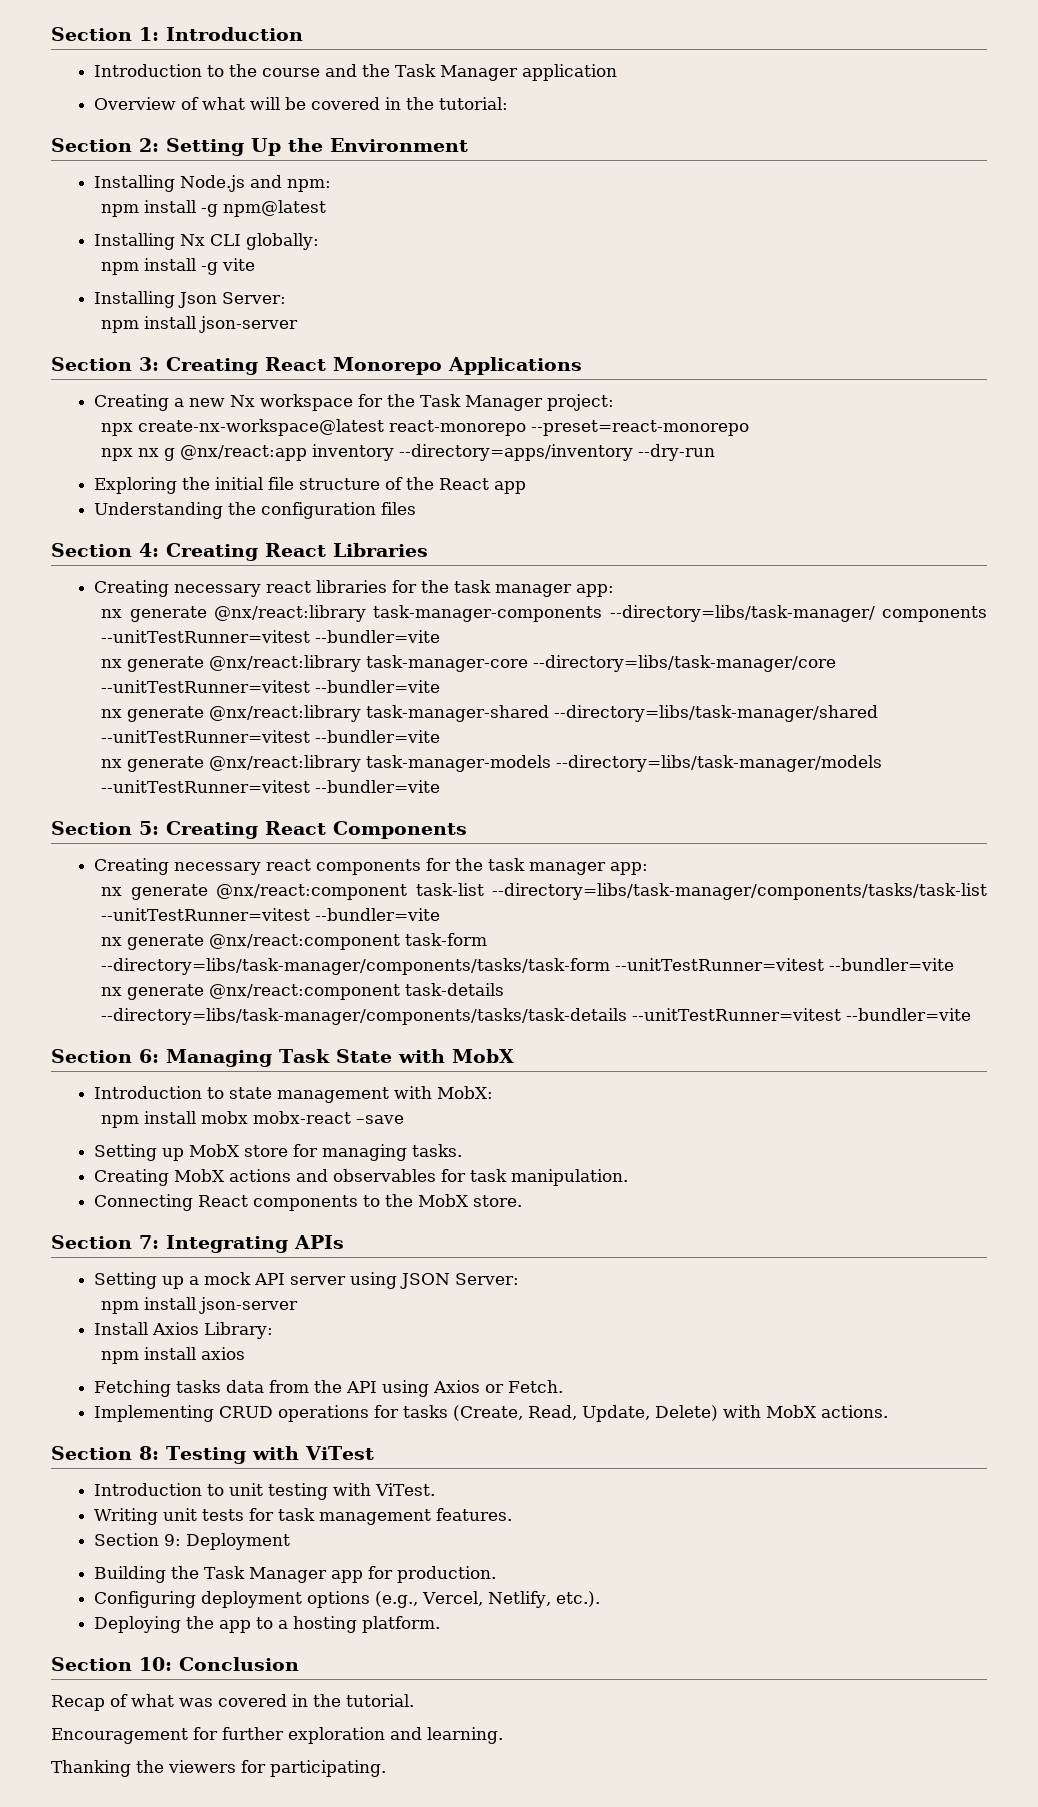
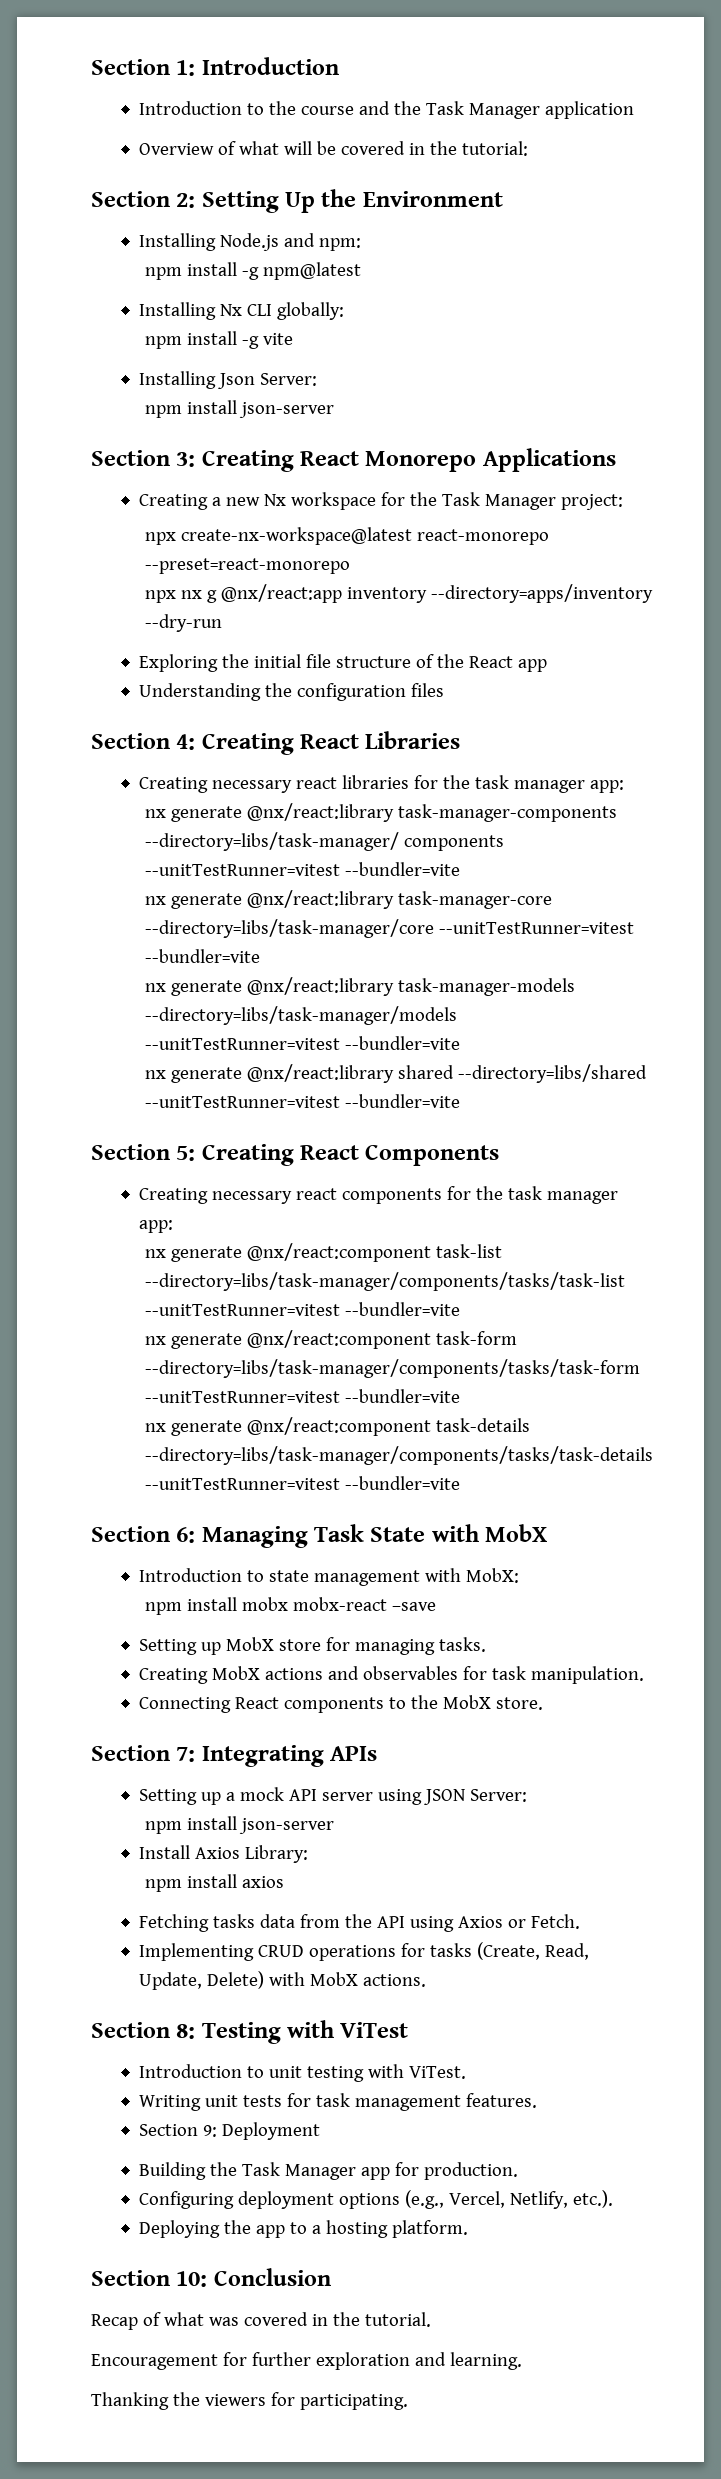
- nx generate @nx/react:library task-manager-shared --directory=libs/task-manager/shared --unitTestRunner=vitest --bundler=vite
  nx generate @nx/react:library task-manager-models --directory=libs/task-manager/models --unitTestRunner=vitest --bundler=vite
+ nx generate @nx/react:library shared --directory=libs/shared --unitTestRunner=vitest --bundler=vite

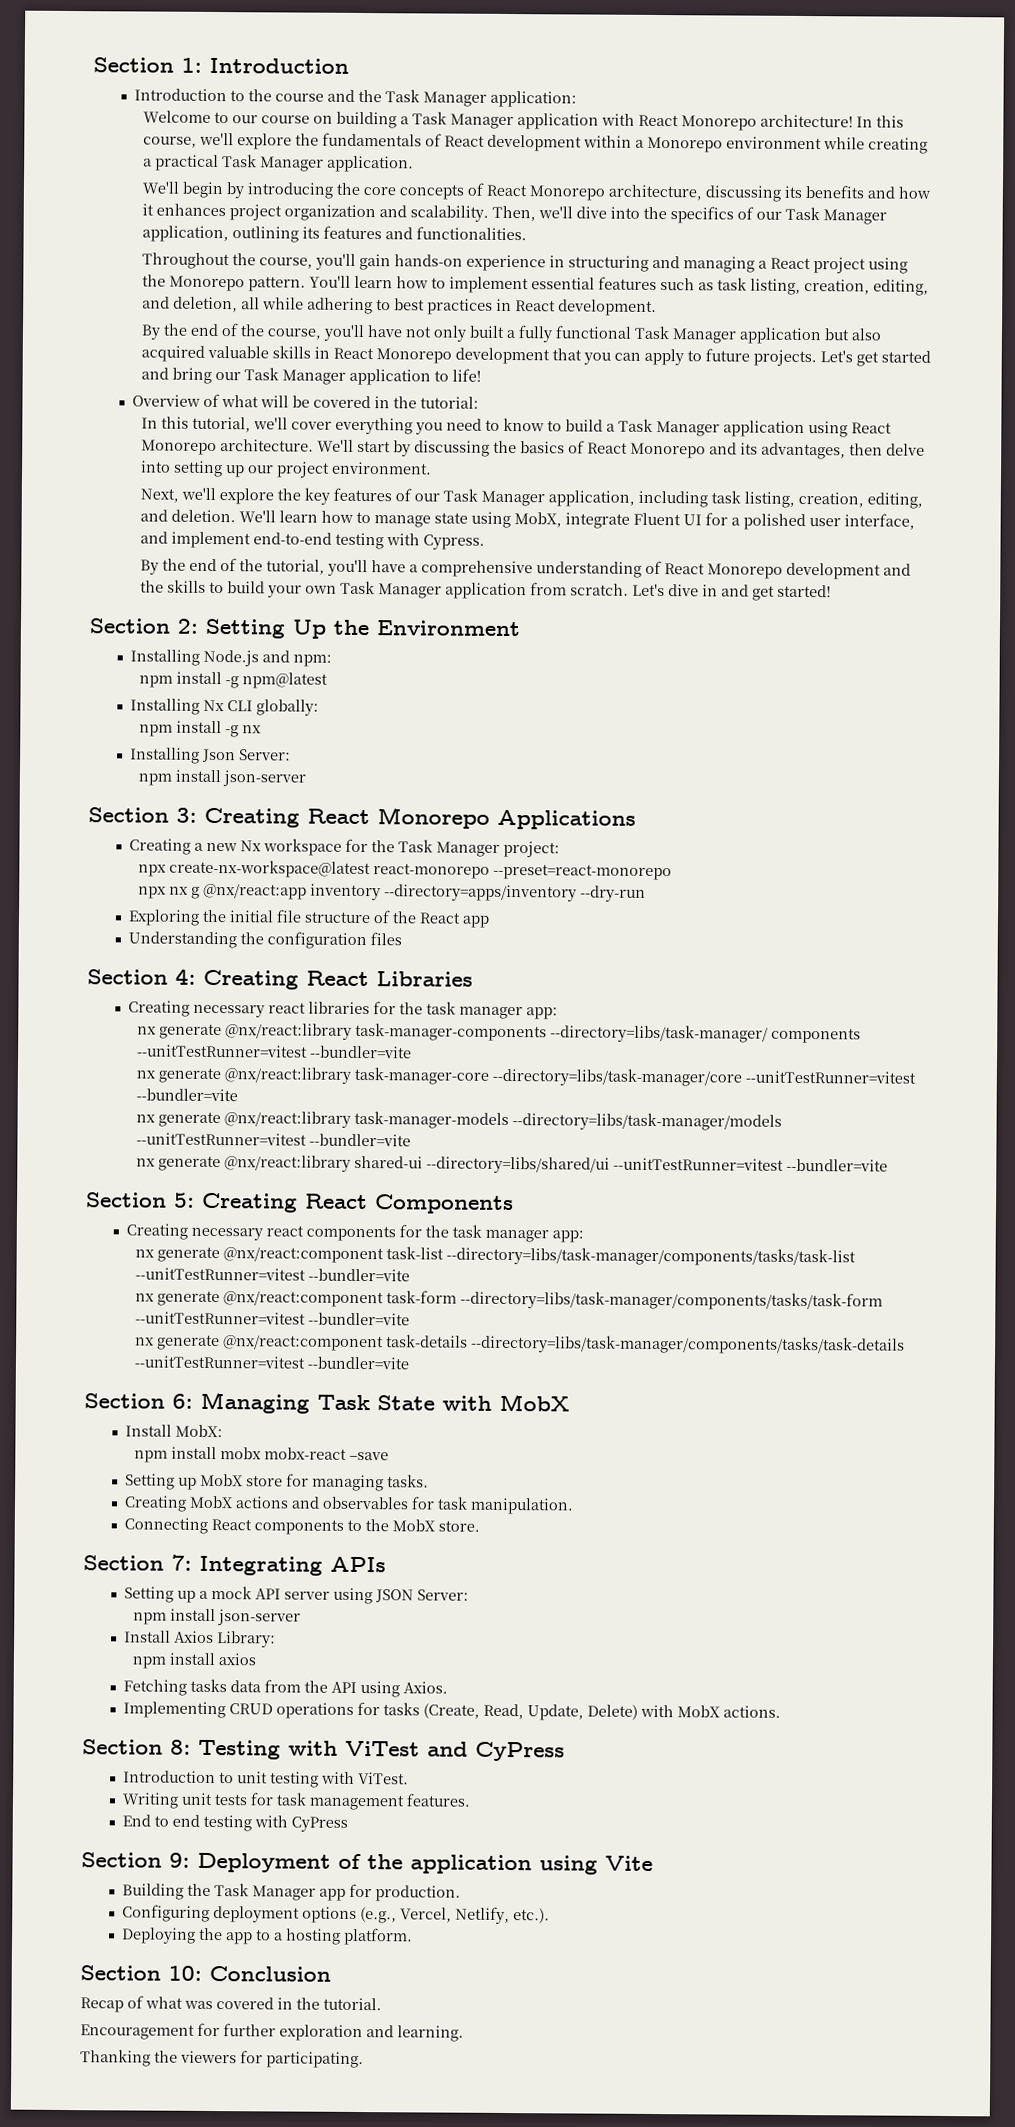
- Introduction to the course and the Task Manager application
+ Introduction to the course and the Task Manager application:
+ Welcome to our course on building a Task Manager application with React Monorepo architecture! In this course, we'll explore the fundamentals of React development within a Monorepo environment while creating a practical Task Manager application.
+ We'll begin by introducing the core concepts of React Monorepo architecture, discussing its benefits and how it enhances project organization and scalability. Then, we'll dive into the specifics of our Task Manager application, outlining its features and functionalities.
+ Throughout the course, you'll gain hands-on experience in structuring and managing a React project using the Monorepo pattern. You'll learn how to implement essential features such as task listing, creation, editing, and deletion, all while adhering to best practices in React development.
+ By the end of the course, you'll have not only built a fully functional Task Manager application but also acquired valuable skills in React Monorepo development that you can apply to future projects. Let's get started and bring our Task Manager application to life!
+ In this tutorial, we'll cover everything you need to know to build a Task Manager application using React Monorepo architecture. We'll start by discussing the basics of React Monorepo and its advantages, then delve into setting up our project environment.
+ Next, we'll explore the key features of our Task Manager application, including task listing, creation, editing, and deletion. We'll learn how to manage state using MobX, integrate Fluent UI for a polished user interface, and implement end-to-end testing with Cypress.
+ By the end of the tutorial, you'll have a comprehensive understanding of React Monorepo development and the skills to build your own Task Manager application from scratch. Let's dive in and get started!
- npm install -g vite
+ npm install -g nx
- nx generate @nx/react:library shared --directory=libs/shared --unitTestRunner=vitest --bundler=vite
+ nx generate @nx/react:library shared-ui --directory=libs/shared/ui --unitTestRunner=vitest --bundler=vite
- Introduction to state management with MobX:
+ Install MobX:
- Fetching tasks data from the API using Axios or Fetch.
+ Fetching tasks data from the API using Axios.
- Section 8: Testing with ViTest
+ Section 8: Testing with ViTest and CyPress
- Section 9: Deployment
+ End to end testing with CyPress
+ Section 9: Deployment of the application using Vite

